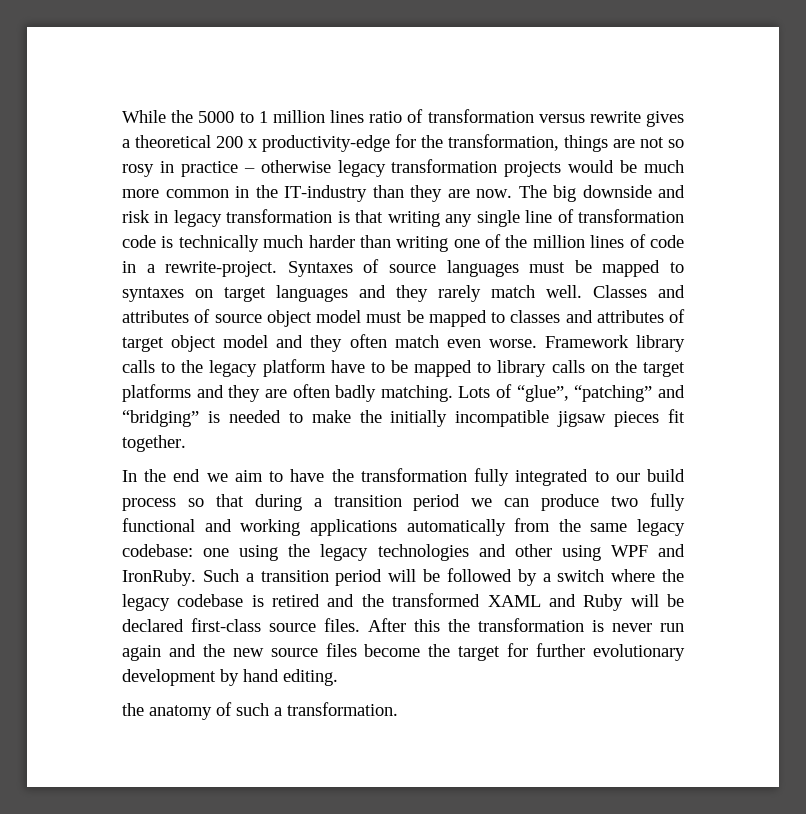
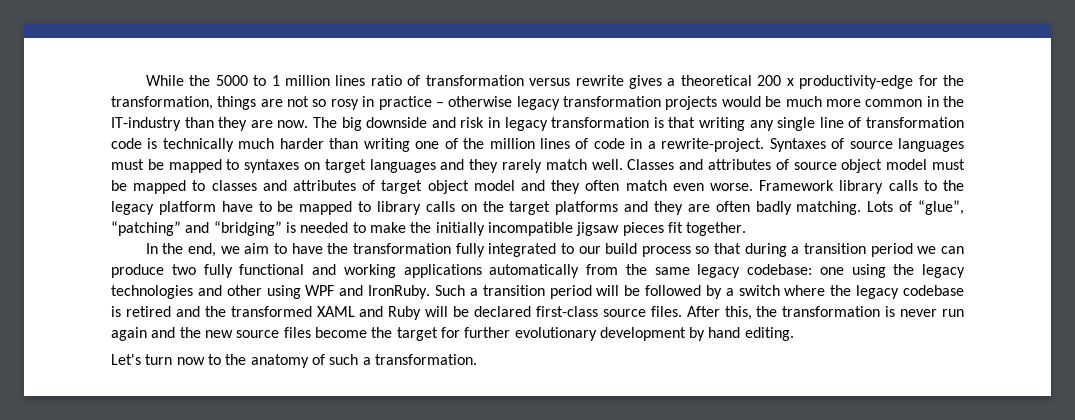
- In the end we aim to have the transformation fully integrated to our build process so that during a transition period we can produce two fully functional and working applications automatically from the same legacy codebase: one using the legacy technologies and other using WPF and IronRuby.
+ In the end, we aim to have the transformation fully integrated to our build process so that during a transition period we can produce two fully functional and working applications automatically from the same legacy codebase: one using the legacy technologies and other using WPF and IronRuby.
- After this the transformation is never run again and the new source files become the target for further evolutionary development by hand editing.
+ After this, the transformation is never run again and the new source files become the target for further evolutionary development by hand editing.
- the anatomy of such a transformation.
+ Let's turn now to the anatomy of such a transformation.

